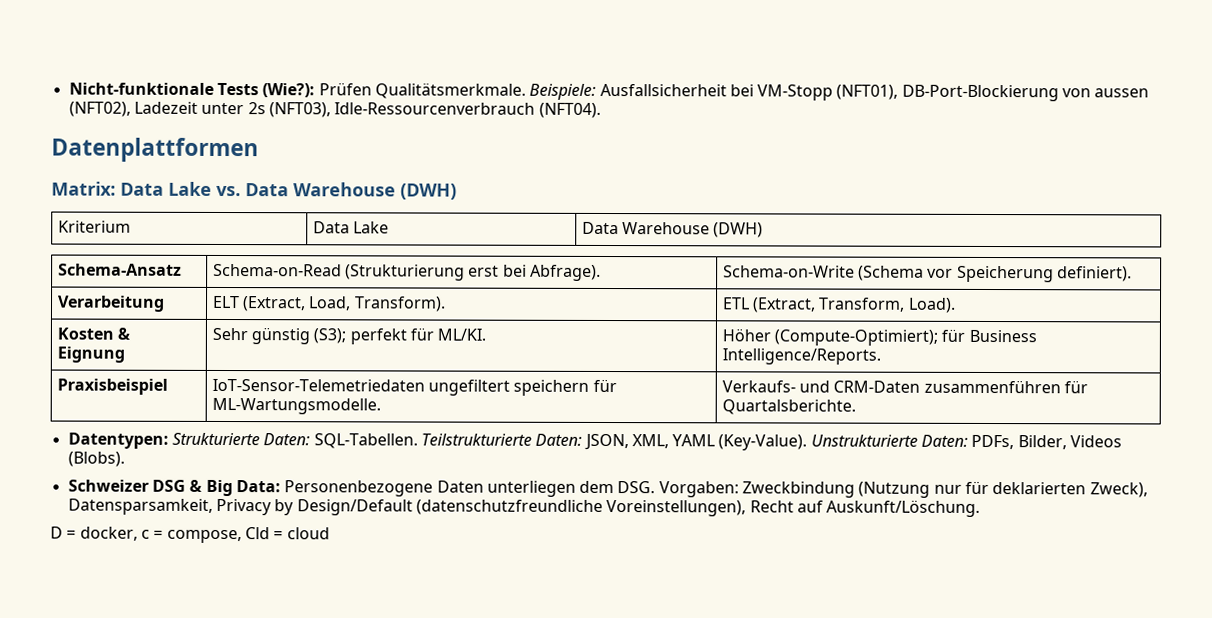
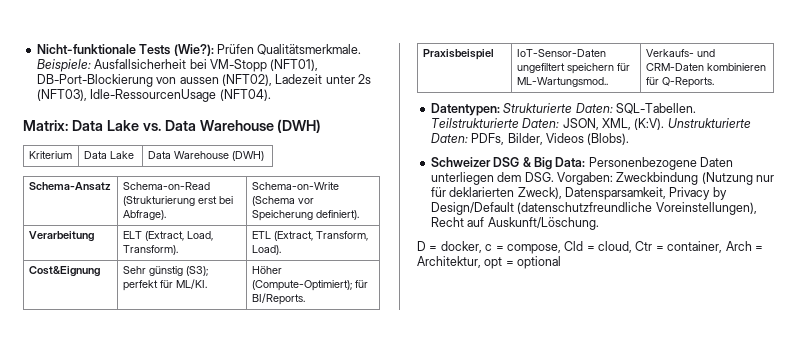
- Beispiele: Ausfallsicherheit bei VM-Stopp (NFT01), DB-Port-Blockierung von aussen (NFT02), Ladezeit unter 2s (NFT03), Idle-Ressourcenverbrauch (NFT04).
+ Beispiele: Ausfallsicherheit bei VM-Stopp (NFT01), DB-Port-Blockierung von aussen (NFT02), Ladezeit unter 2s (NFT03), Idle-RessourcenUsage (NFT04).
- Datenplattformen
- Kosten & Eignung | Sehr günstig (S3); perfekt für ML/KI. | Höher (Compute-Optimiert); für Business Intelligence/Reports.
+ Cost&Eignung | Sehr günstig (S3); perfekt für ML/KI. | Höher (Compute-Optimiert); für BI/Reports.
- Praxisbeispiel | IoT-Sensor-Telemetriedaten ungefiltert speichern für ML-Wartungsmodelle. | Verkaufs- und CRM-Daten zusammenführen für Quartalsberichte.
+ Praxisbeispiel | IoT-Sensor-Daten ungefiltert speichern für ML-Wartungsmod.. | Verkaufs- und CRM-Daten kombinieren für Q-Reports.
- Teilstrukturierte Daten: JSON, XML, YAML (Key-Value).
+ Teilstrukturierte Daten: JSON, XML, (K:V).
- D = docker, c = compose, Cld = cloud
+ D = docker, c = compose, Cld = cloud, Ctr = container, Arch = Architektur, opt = optional

